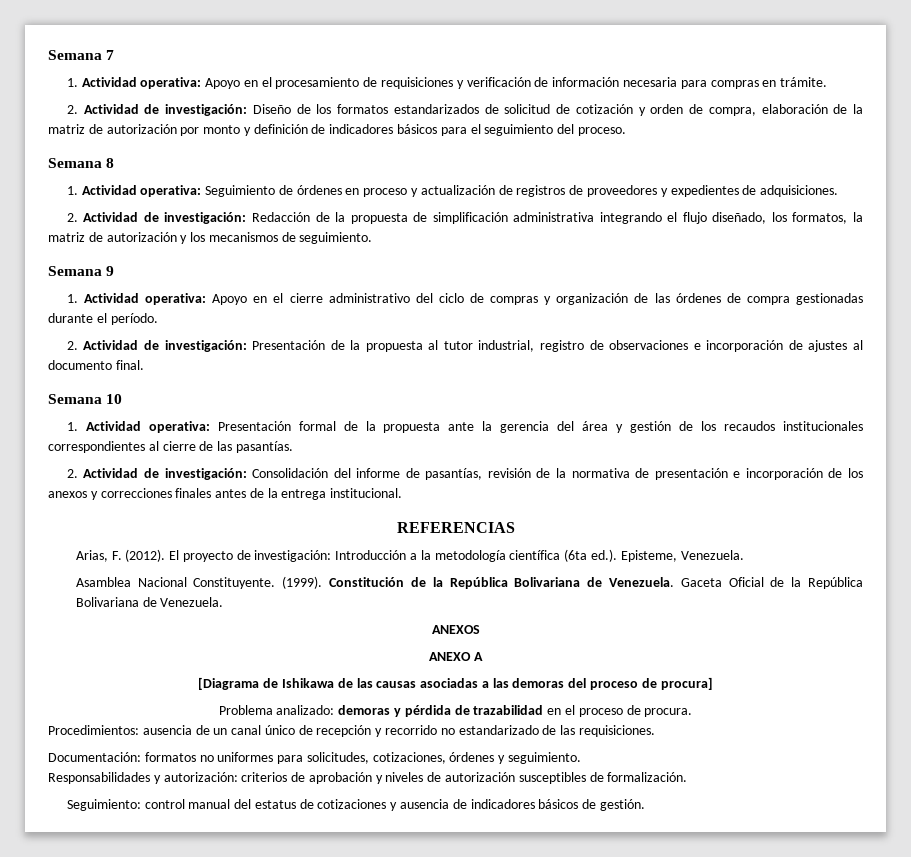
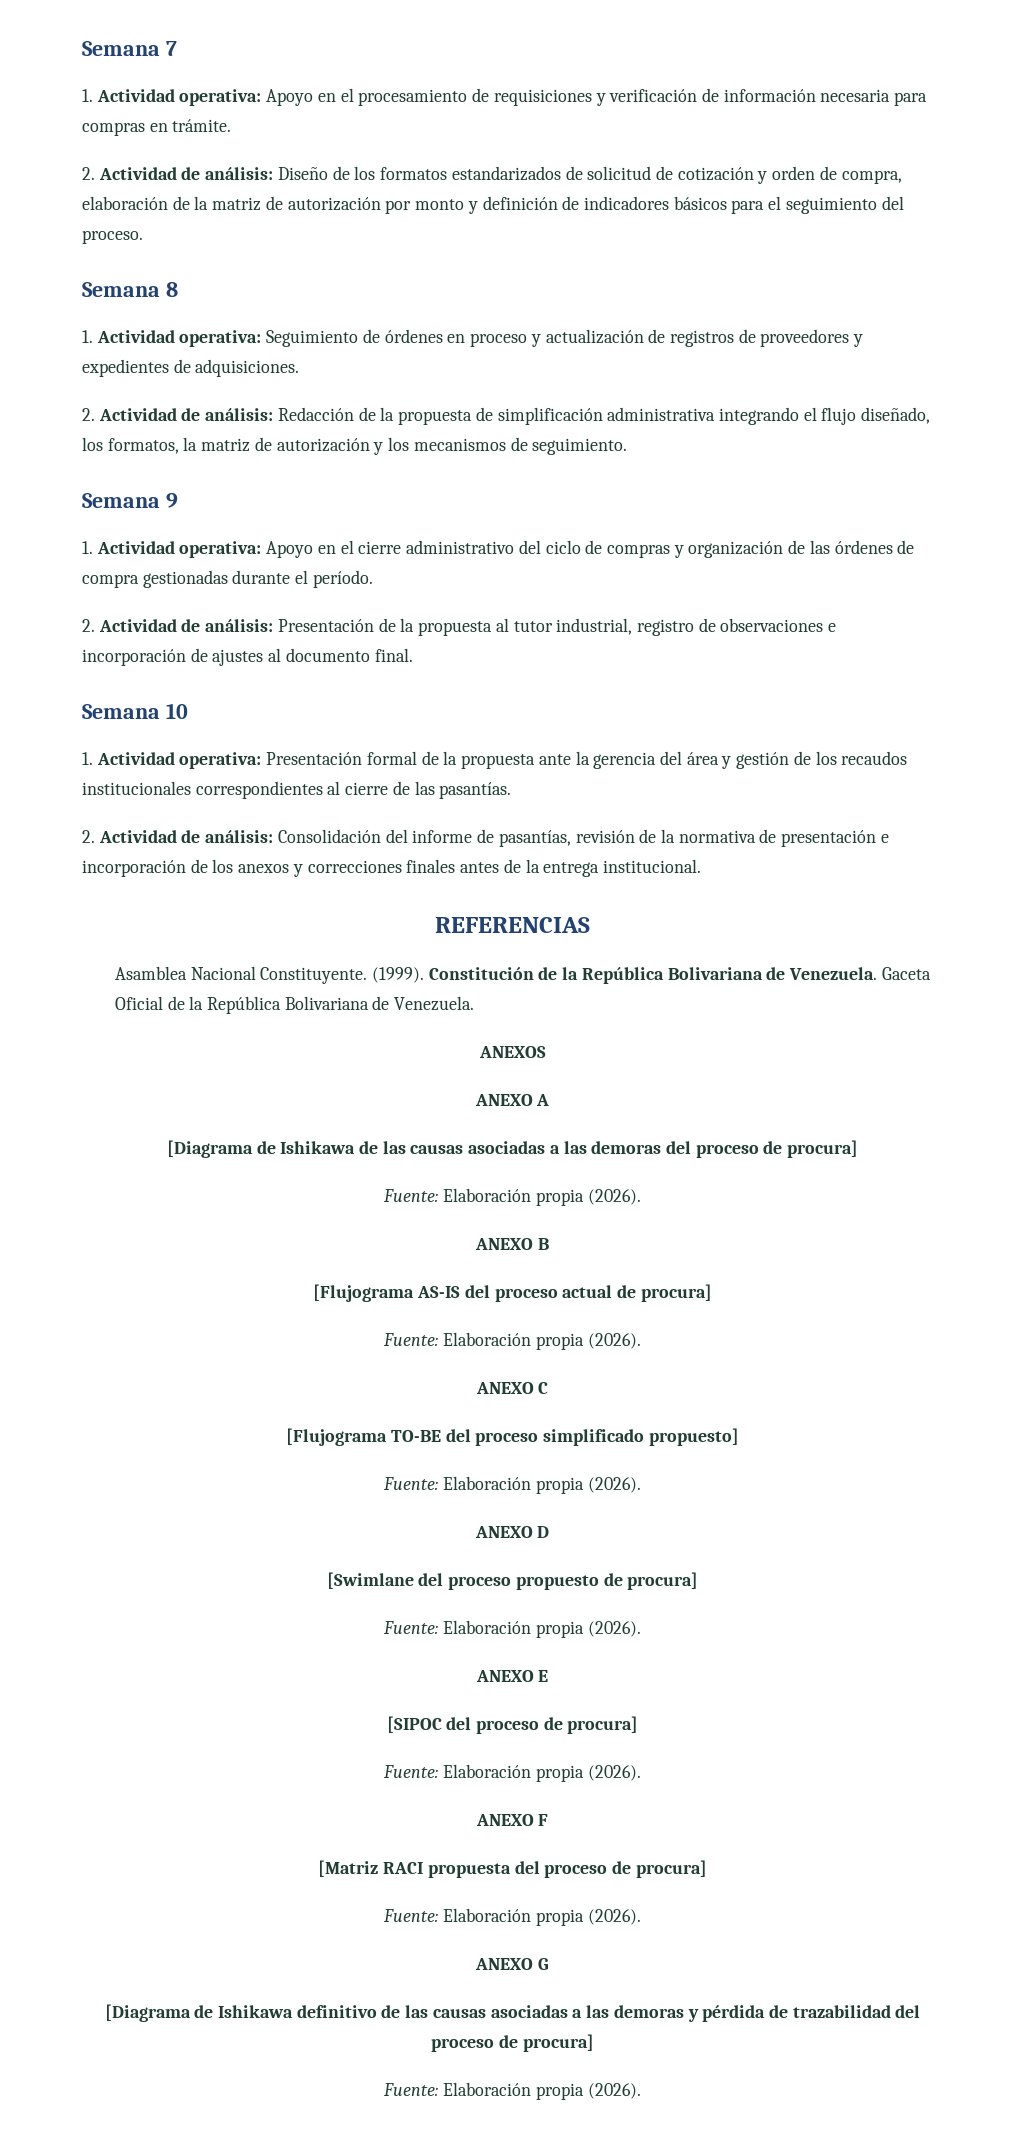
- 2. Actividad de investigación: Diseño de los formatos estandarizados de solicitud de cotización y orden de compra, elaboración de la matriz de autorización por monto y definición de indicadores básicos para el seguimiento del proceso.
+ 2. Actividad de análisis: Diseño de los formatos estandarizados de solicitud de cotización y orden de compra, elaboración de la matriz de autorización por monto y definición de indicadores básicos para el seguimiento del proceso.
- 2. Actividad de investigación: Redacción de la propuesta de simplificación administrativa integrando el flujo diseñado, los formatos, la matriz de autorización y los mecanismos de seguimiento.
+ 2. Actividad de análisis: Redacción de la propuesta de simplificación administrativa integrando el flujo diseñado, los formatos, la matriz de autorización y los mecanismos de seguimiento.
- 2. Actividad de investigación: Presentación de la propuesta al tutor industrial, registro de observaciones e incorporación de ajustes al documento final.
+ 2. Actividad de análisis: Presentación de la propuesta al tutor industrial, registro de observaciones e incorporación de ajustes al documento final.
- 2. Actividad de investigación: Consolidación del informe de pasantías, revisión de la normativa de presentación e incorporación de los anexos y correcciones finales antes de la entrega institucional.
+ 2. Actividad de análisis: Consolidación del informe de pasantías, revisión de la normativa de presentación e incorporación de los anexos y correcciones finales antes de la entrega institucional.
- Arias, F. (2012). El proyecto de investigación: Introducción a la metodología científica (6ta ed.). Episteme, Venezuela.
  [Diagrama de Ishikawa de las causas asociadas a las demoras del proceso de procura]
- Problema analizado: demoras y pérdida de trazabilidad en el proceso de procura.
- Procedimientos: ausencia de un canal único de recepción y recorrido no estandarizado de las requisiciones.
- Documentación: formatos no uniformes para solicitudes, cotizaciones, órdenes y seguimiento.
- Responsabilidades y autorización: criterios de aprobación y niveles de autorización susceptibles de formalización.
- Seguimiento: control manual del estatus de cotizaciones y ausencia de indicadores básicos de gestión.
+ Fuente: Elaboración propia (2026).
+ ANEXO B
+ [Flujograma AS-IS del proceso actual de procura]
+ Fuente: Elaboración propia (2026).
+ ANEXO C
+ [Flujograma TO-BE del proceso simplificado propuesto]
+ Fuente: Elaboración propia (2026).
+ ANEXO D
+ [Swimlane del proceso propuesto de procura]
+ Fuente: Elaboración propia (2026).
+ ANEXO E
+ [SIPOC del proceso de procura]
+ Fuente: Elaboración propia (2026).
+ ANEXO F
+ [Matriz RACI propuesta del proceso de procura]
+ Fuente: Elaboración propia (2026).
+ ANEXO G
+ [Diagrama de Ishikawa definitivo de las causas asociadas a las demoras y pérdida de trazabilidad del proceso de procura]
+ Fuente: Elaboración propia (2026).

